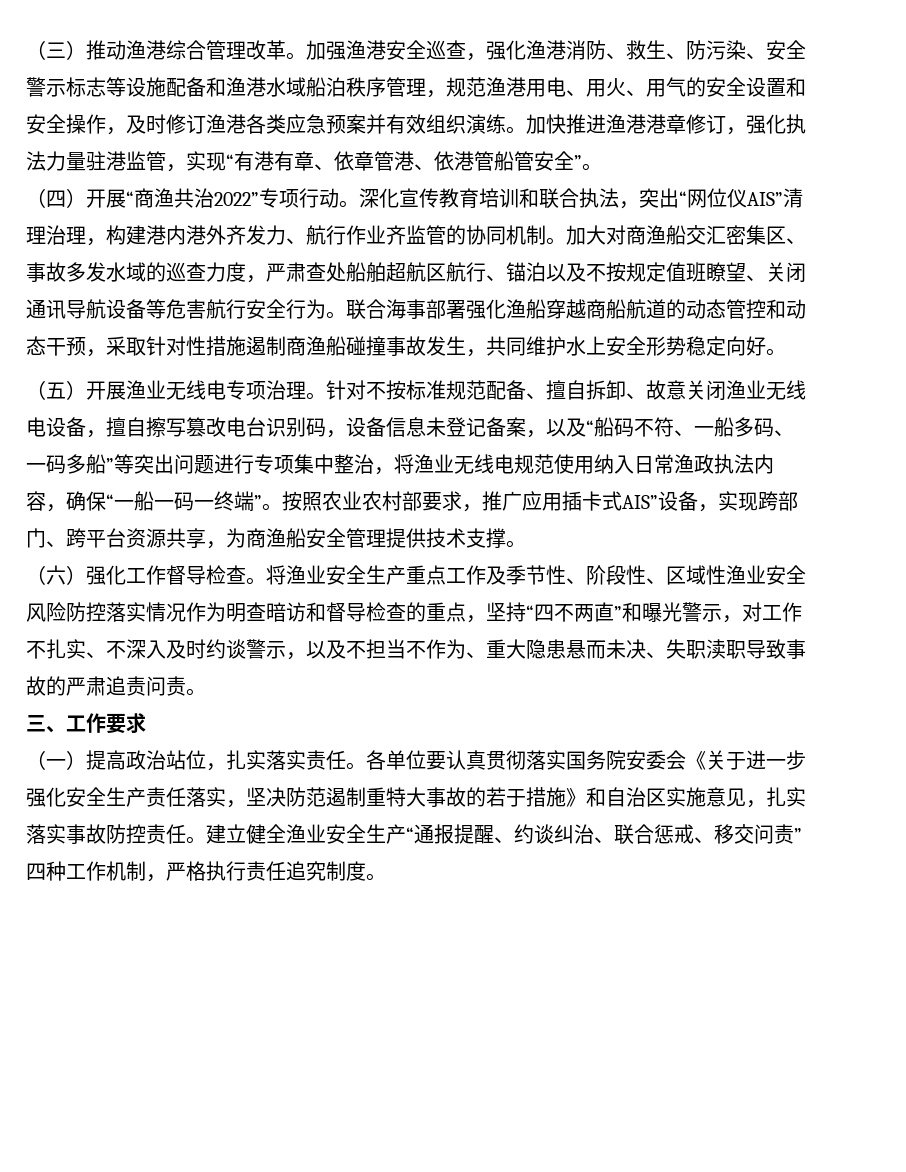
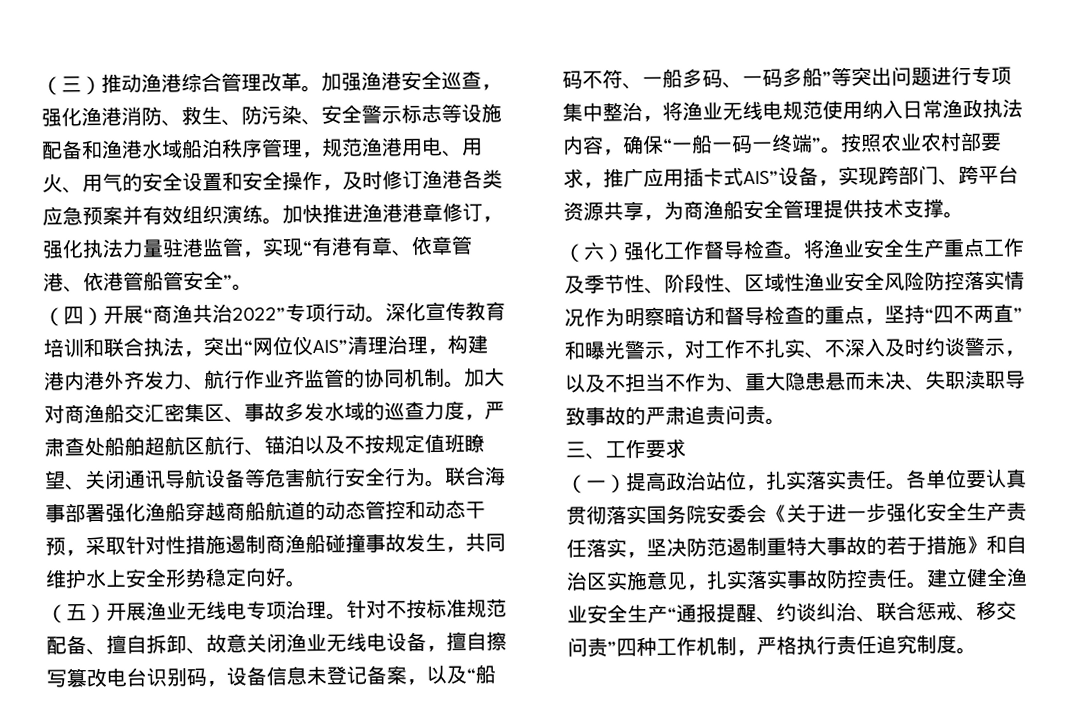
- 将渔业安全生产重点工作及季节性、阶段性、区域性渔业安全风险防控落实情况作为明查暗访和督导检查的重点，坚持“四不两直”和曝光警示，对工作不扎实、不深入及时约谈警示，以及不担当不作为、重大隐患悬而未决、失职渎职导致事故的严肃追责问责。
+ 将渔业安全生产重点工作及季节性、阶段性、区域性渔业安全风险防控落实情况作为明察暗访和督导检查的重点，坚持“四不两直”和曝光警示，对工作不扎实、不深入及时约谈警示，以及不担当不作为、重大隐患悬而未决、失职渎职导致事故的严肃追责问责。

